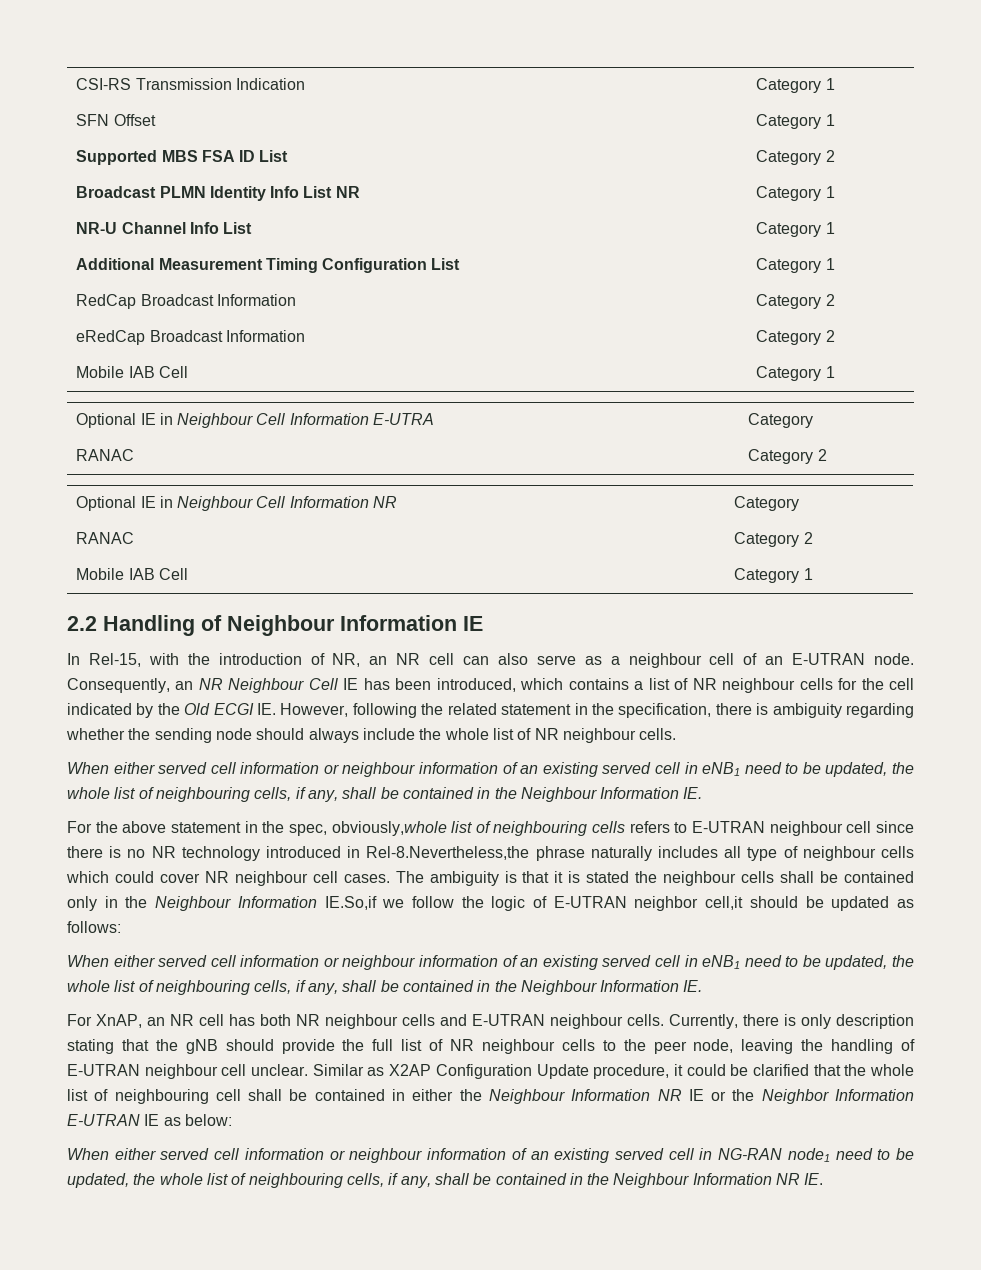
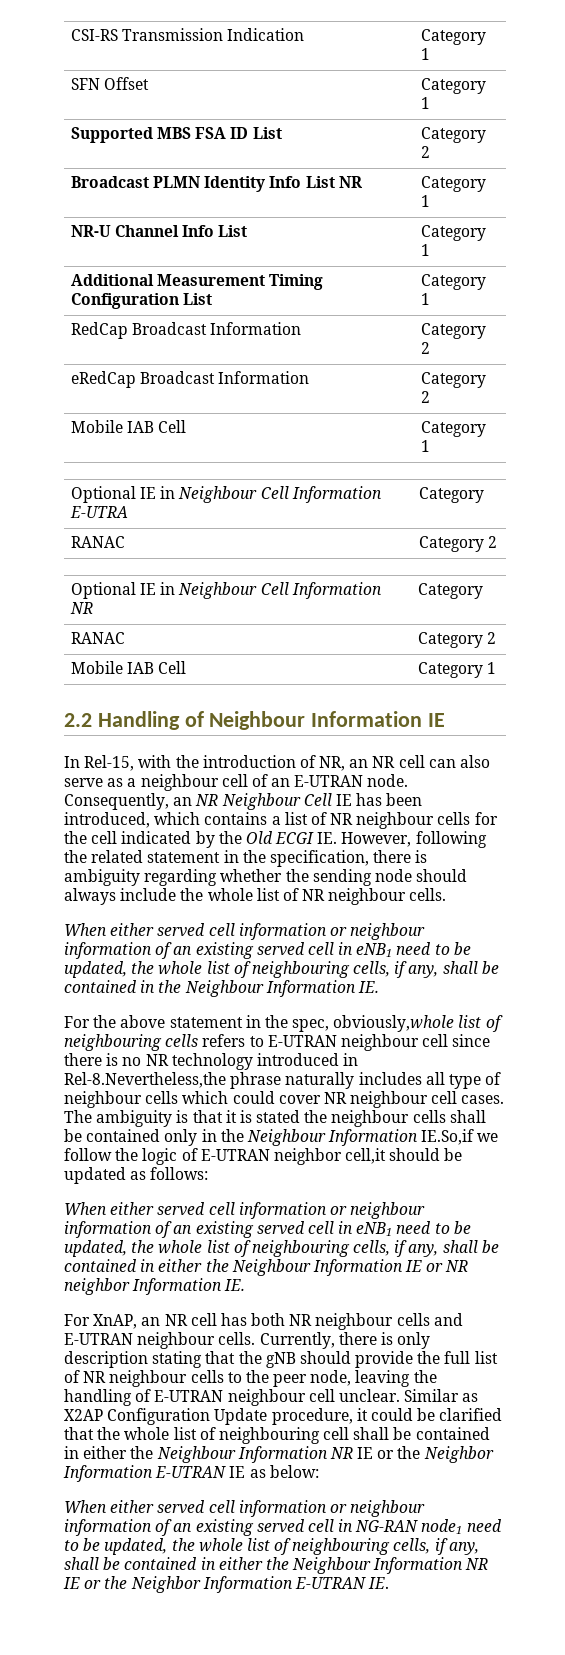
  The ambiguity is that it is stated the neighbour cells shall be contained only in the Neighbour Information IE.So,if we follow the logic of E-UTRAN neighbor cell,it should be updated as follows:
- When either served cell information or neighbour information of an existing served cell in eNB1 need to be updated, the whole list of neighbouring cells, if any, shall be contained in the Neighbour Information IE.
+ When either served cell information or neighbour information of an existing served cell in eNB1 need to be updated, the whole list of neighbouring cells, if any, shall be contained in either the Neighbour Information IE or NR neighbor Information IE.
- When either served cell information or neighbour information of an existing served cell in NG-RAN node1 need to be updated, the whole list of neighbouring cells, if any, shall be contained in the Neighbour Information NR IE.
+ When either served cell information or neighbour information of an existing served cell in NG-RAN node1 need to be updated, the whole list of neighbouring cells, if any, shall be contained in either the Neighbour Information NR IE or the Neighbor Information E-UTRAN IE.

